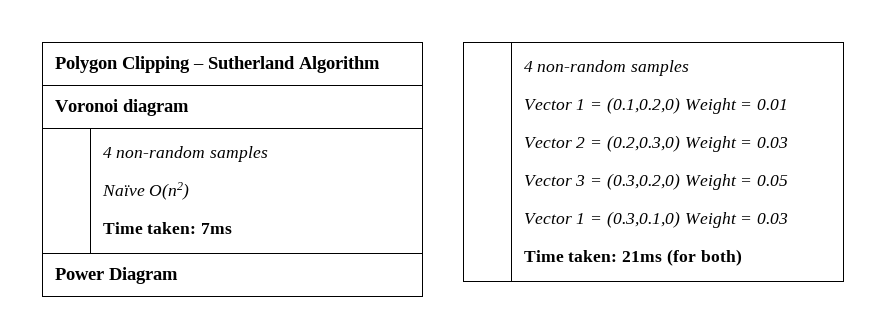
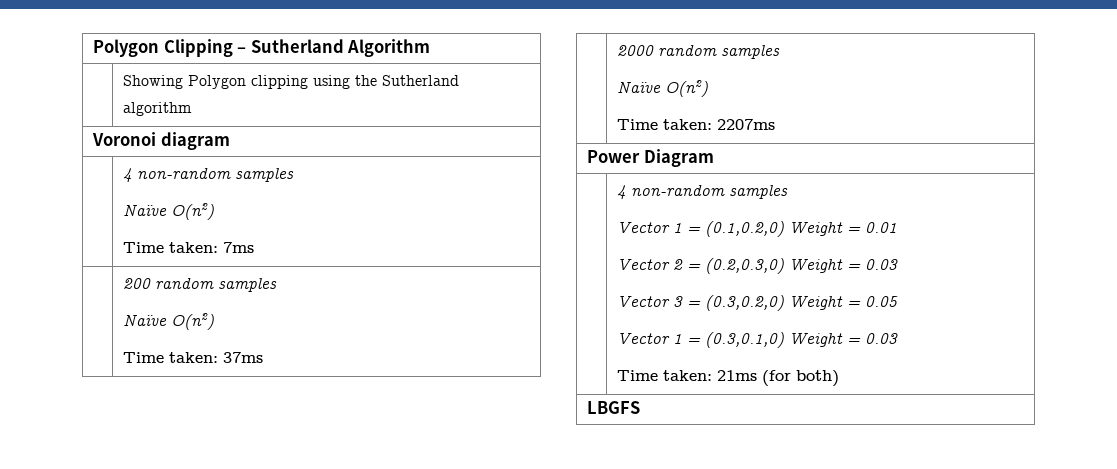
+ | Showing Polygon clipping using the Sutherland algorithm
+ | 200 random samples
+ Naïve O(n2)
+ Time taken: 37ms
+ | 2000 random samples
+ Naïve O(n2)
+ Time taken: 2207ms
+ LBGFS

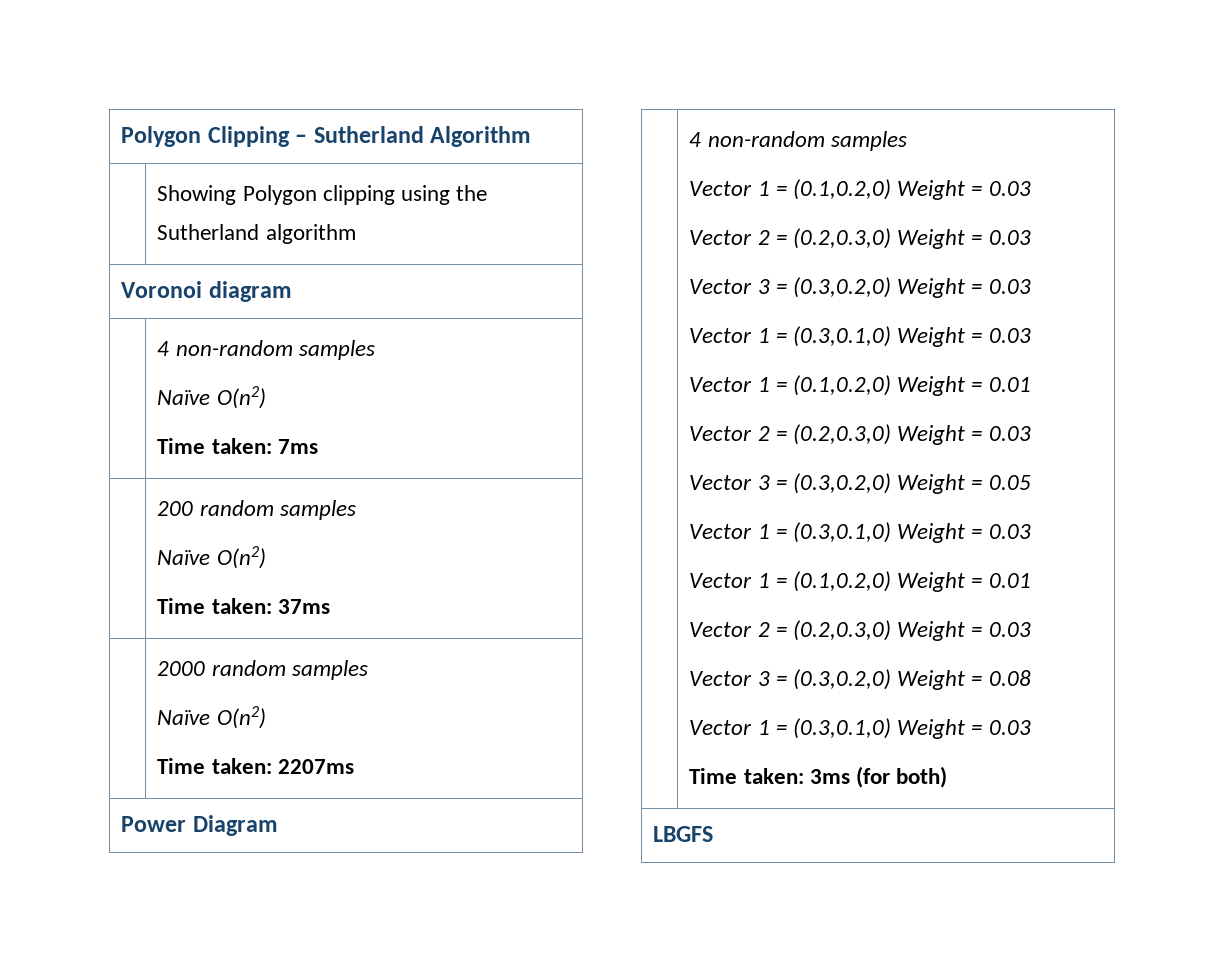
+ Vector 1 = (0.1,0.2,0) Weight = 0.03
+ Vector 2 = (0.2,0.3,0) Weight = 0.03
+ Vector 3 = (0.3,0.2,0) Weight = 0.03
+ Vector 1 = (0.3,0.1,0) Weight = 0.03
  Vector 3 = (0.3,0.2,0) Weight = 0.05
  Vector 1 = (0.3,0.1,0) Weight = 0.03
- Time taken: 21ms (for both)
+ Vector 1 = (0.1,0.2,0) Weight = 0.01
+ Vector 2 = (0.2,0.3,0) Weight = 0.03
+ Vector 3 = (0.3,0.2,0) Weight = 0.08
+ Vector 1 = (0.3,0.1,0) Weight = 0.03
+ Time taken: 3ms (for both)

